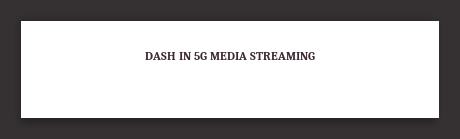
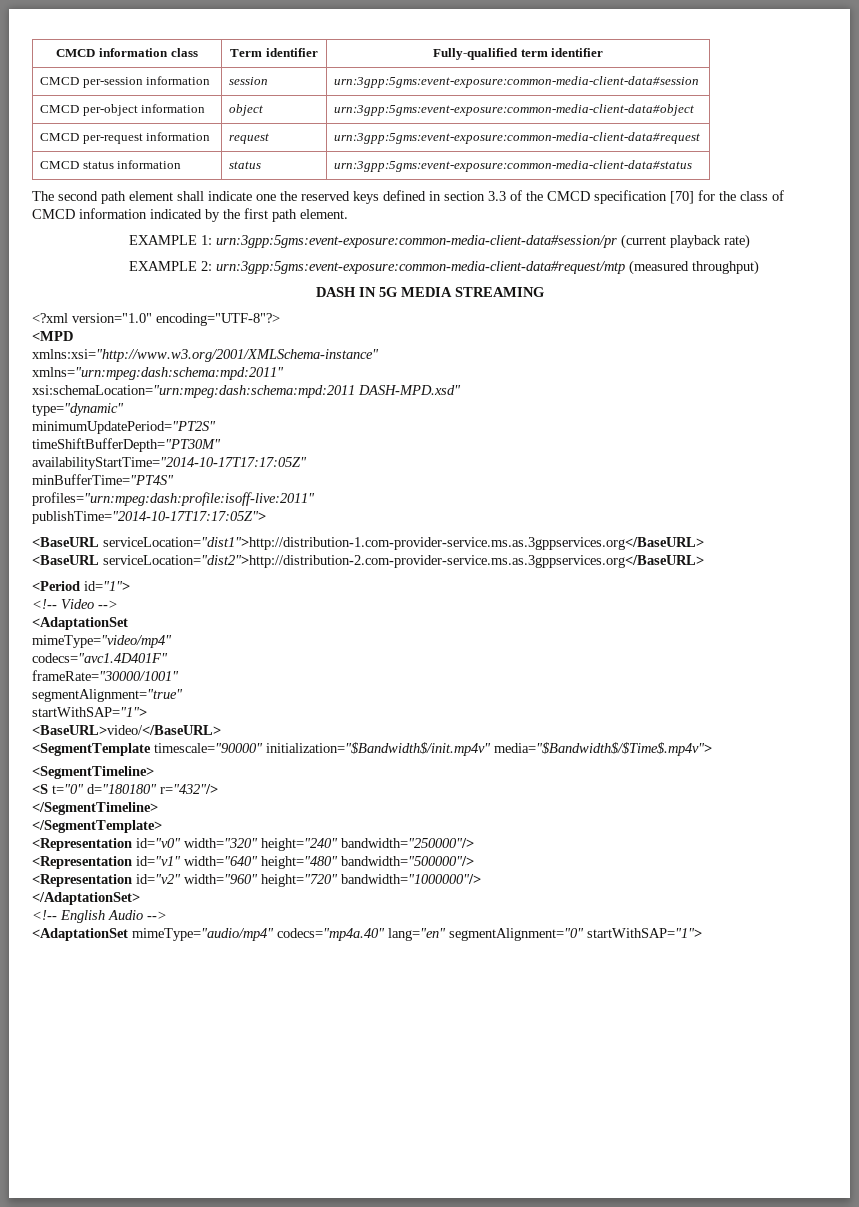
+ CMCD information class | Term identifier | Fully-qualified term identifier
+ CMCD per-session information | session | urn:3gpp:5gms:event-exposure:common-media-client-data#session
+ CMCD per-object information | object | urn:3gpp:5gms:event-exposure:common-media-client-data#object
+ CMCD per-request information | request | urn:3gpp:5gms:event-exposure:common-media-client-data#request
+ CMCD status information | status | urn:3gpp:5gms:event-exposure:common-media-client-data#status
+ The second path element shall indicate one the reserved keys defined in section 3.3 of the CMCD specification [70] for the class of CMCD information indicated by the first path element.
+ EXAMPLE 1: urn:3gpp:5gms:event-exposure:common-media-client-data#session/pr (current playback rate)
+ EXAMPLE 2: urn:3gpp:5gms:event-exposure:common-media-client-data#request/mtp (measured throughput)
+ <?xml version="1.0" encoding="UTF-8"?>
+ <MPD
+ xmlns:xsi="http://www.w3.org/2001/XMLSchema-instance"
+ xmlns="urn:mpeg:dash:schema:mpd:2011"
+ xsi:schemaLocation="urn:mpeg:dash:schema:mpd:2011 DASH-MPD.xsd"
+ type="dynamic"
+ minimumUpdatePeriod="PT2S"
+ timeShiftBufferDepth="PT30M"
+ availabilityStartTime="2014-10-17T17:17:05Z"
+ minBufferTime="PT4S"
+ profiles="urn:mpeg:dash:profile:isoff-live:2011"
+ publishTime="2014-10-17T17:17:05Z">
+ <BaseURL serviceLocation="dist1">http://distribution-1.com-provider-service.ms.as.3gppservices.org</BaseURL>
+ <BaseURL serviceLocation="dist2">http://distribution-2.com-provider-service.ms.as.3gppservices.org</BaseURL>
+ <Period id="1">
+ <!-- Video -->
+ <AdaptationSet
+ mimeType="video/mp4"
+ codecs="avc1.4D401F"
+ frameRate="30000/1001"
+ segmentAlignment="true"
+ startWithSAP="1">
+ <BaseURL>video/</BaseURL>
+ <SegmentTemplate timescale="90000" initialization="$Bandwidth$/init.mp4v" media="$Bandwidth$/$Time$.mp4v">
+ <SegmentTimeline>
+ <S t="0" d="180180" r="432"/>
+ </SegmentTimeline>
+ </SegmentTemplate>
+ <Representation id="v0" width="320" height="240" bandwidth="250000"/>
+ <Representation id="v1" width="640" height="480" bandwidth="500000"/>
+ <Representation id="v2" width="960" height="720" bandwidth="1000000"/>
+ </AdaptationSet>
+ <!-- English Audio -->
+ <AdaptationSet mimeType="audio/mp4" codecs="mp4a.40" lang="en" segmentAlignment="0" startWithSAP="1">

